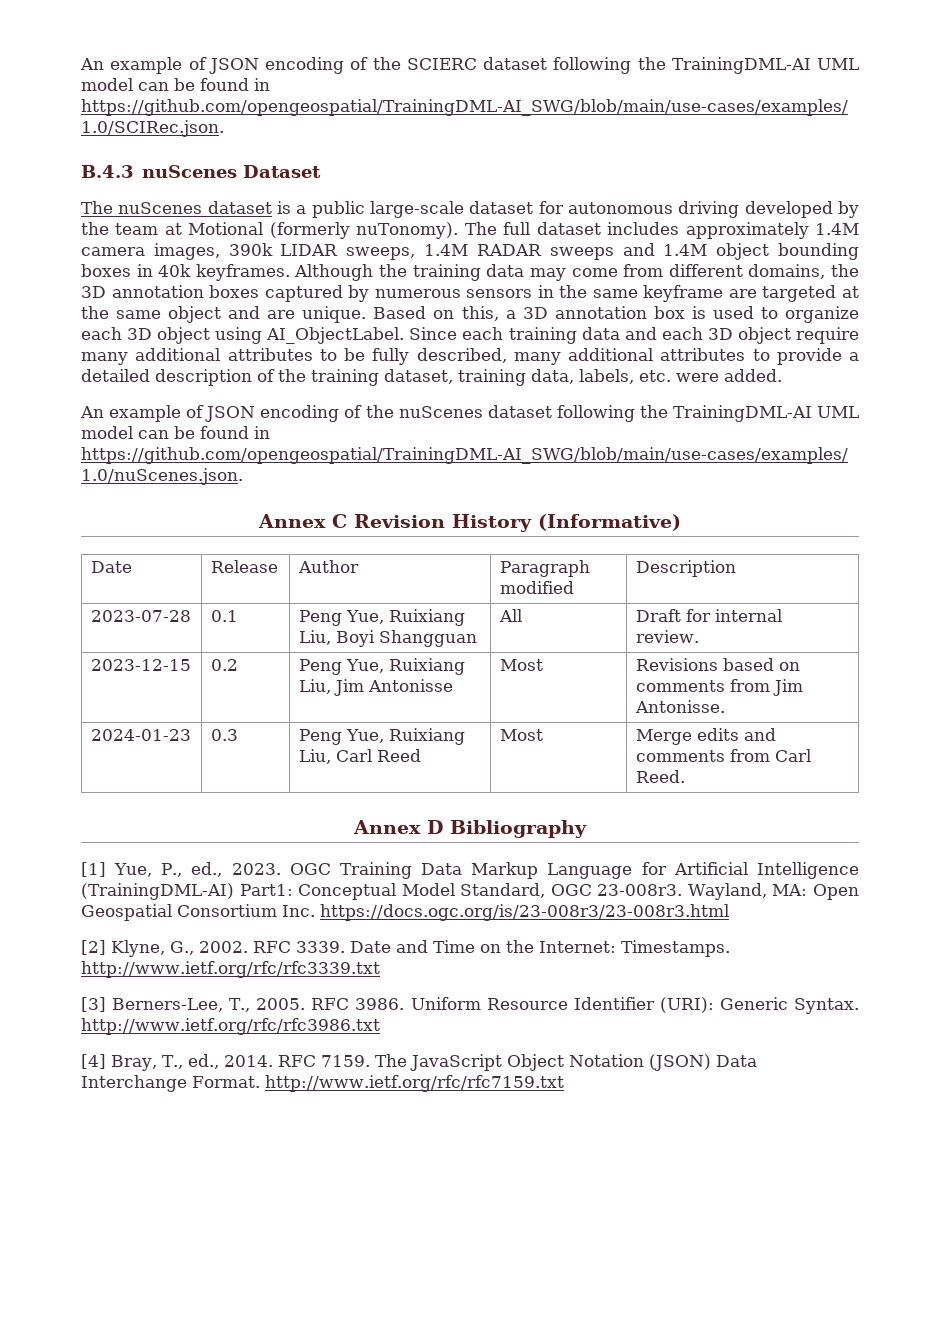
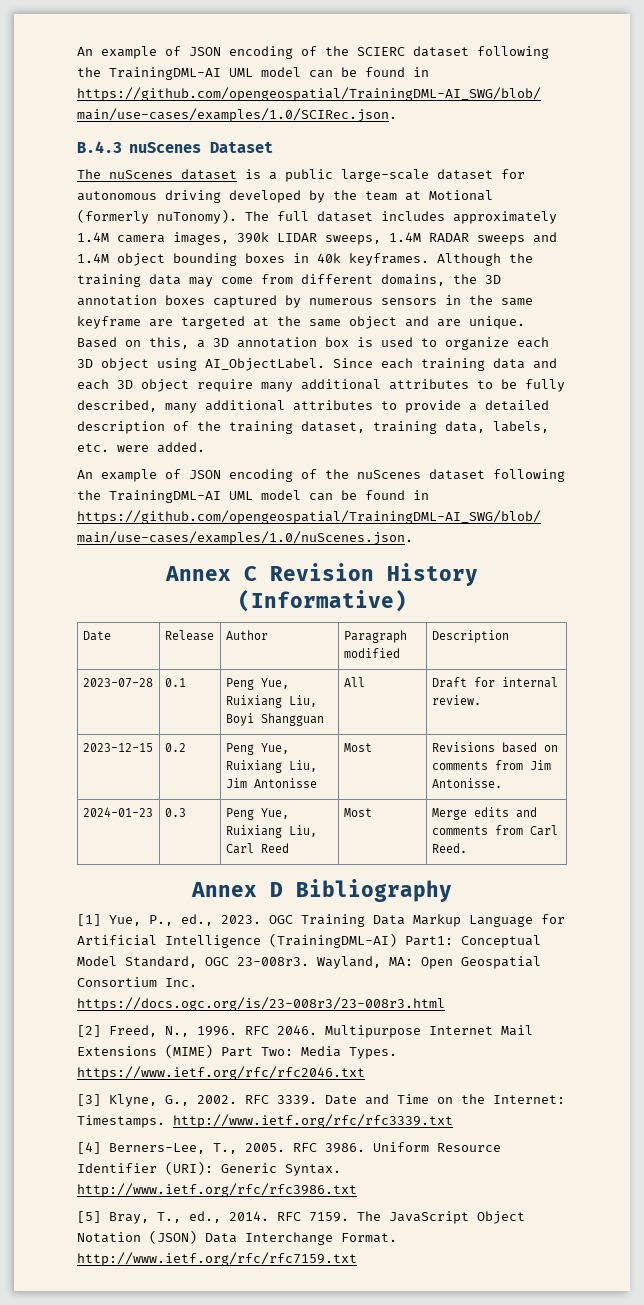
- [2] Klyne, G., 2002.
+ [2] Freed, N., 1996. RFC 2046. Multipurpose Internet Mail Extensions (MIME) Part Two: Media Types. https://www.ietf.org/rfc/rfc2046.txt
+ [3] Klyne, G., 2002.
- [3] Berners-Lee, T., 2005.
+ [4] Berners-Lee, T., 2005.
- [4] Bray, T., ed., 2014.
+ [5] Bray, T., ed., 2014.

